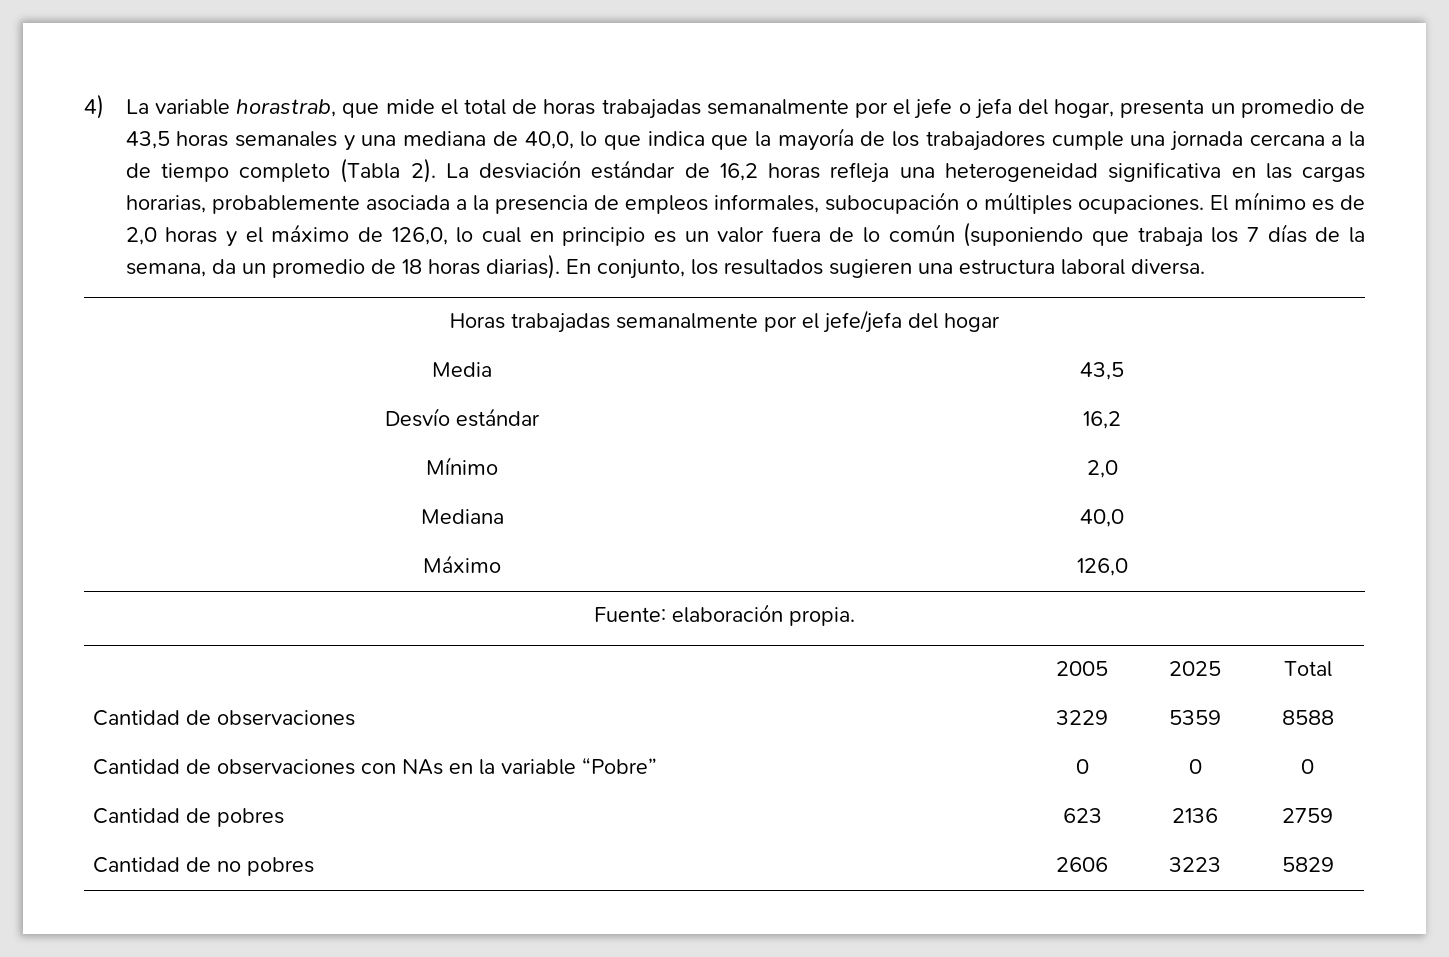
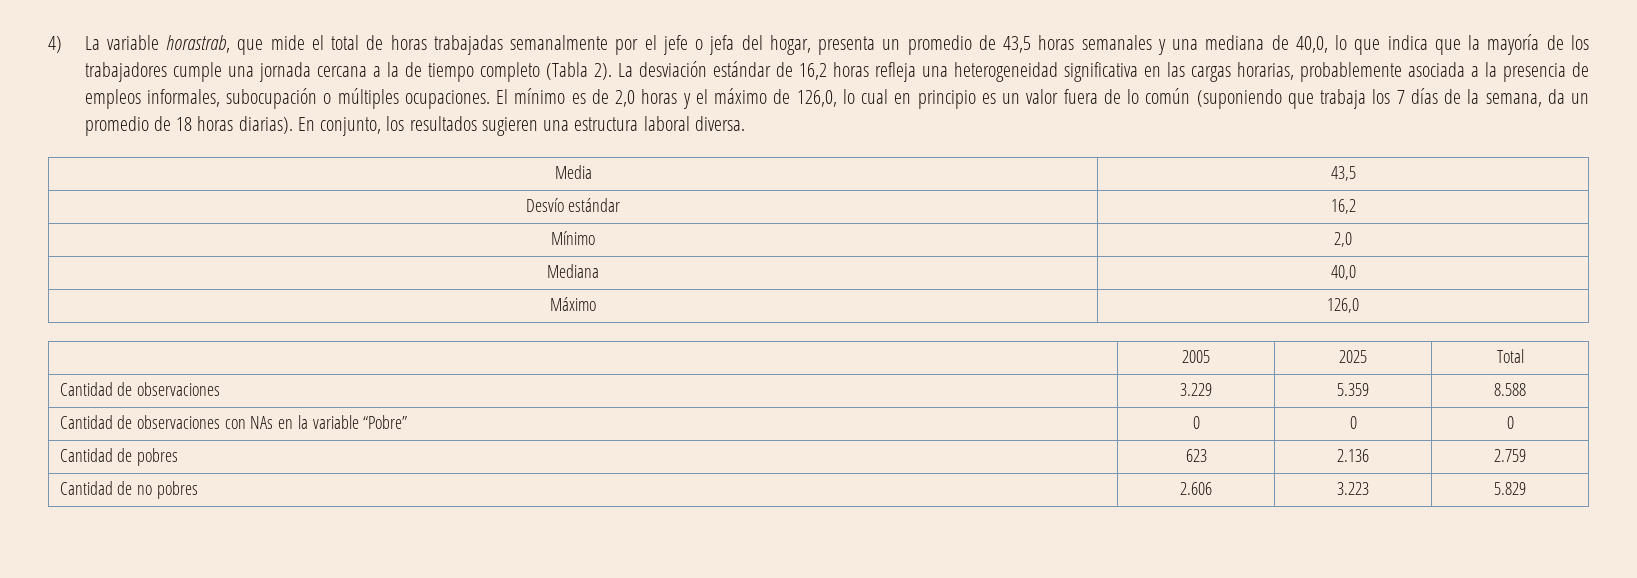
- Horas trabajadas semanalmente por el jefe/jefa del hogar
- Fuente: elaboración propia.
- Cantidad de observaciones | 3229 | 5359 | 8588
+ Cantidad de observaciones | 3.229 | 5.359 | 8.588
- Cantidad de pobres | 623 | 2136 | 2759
+ Cantidad de pobres | 623 | 2.136 | 2.759
- Cantidad de no pobres | 2606 | 3223 | 5829
+ Cantidad de no pobres | 2.606 | 3.223 | 5.829

